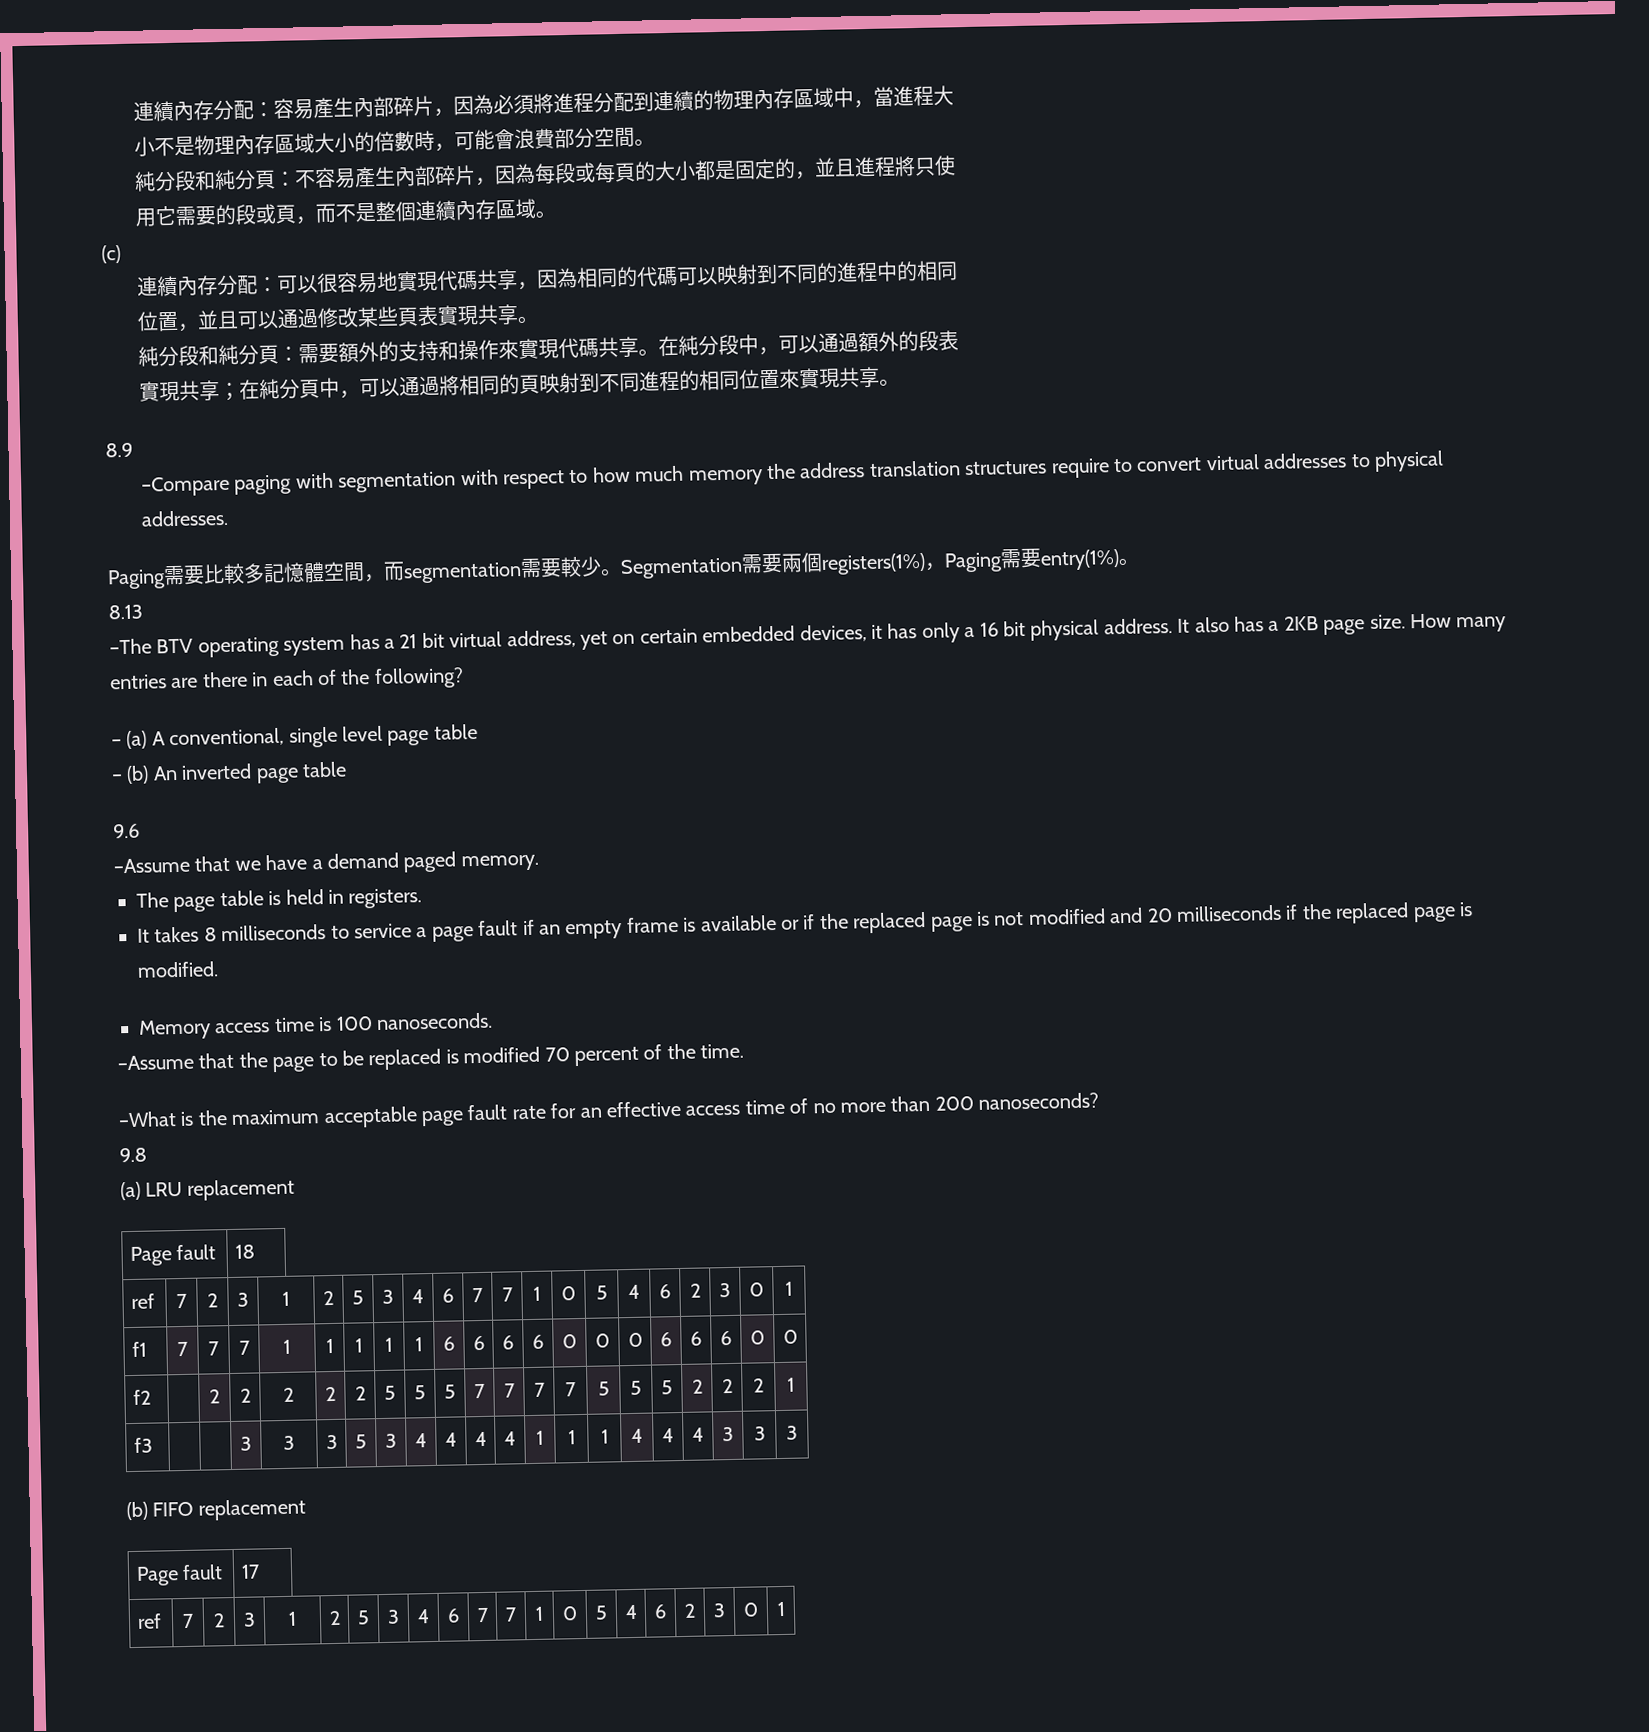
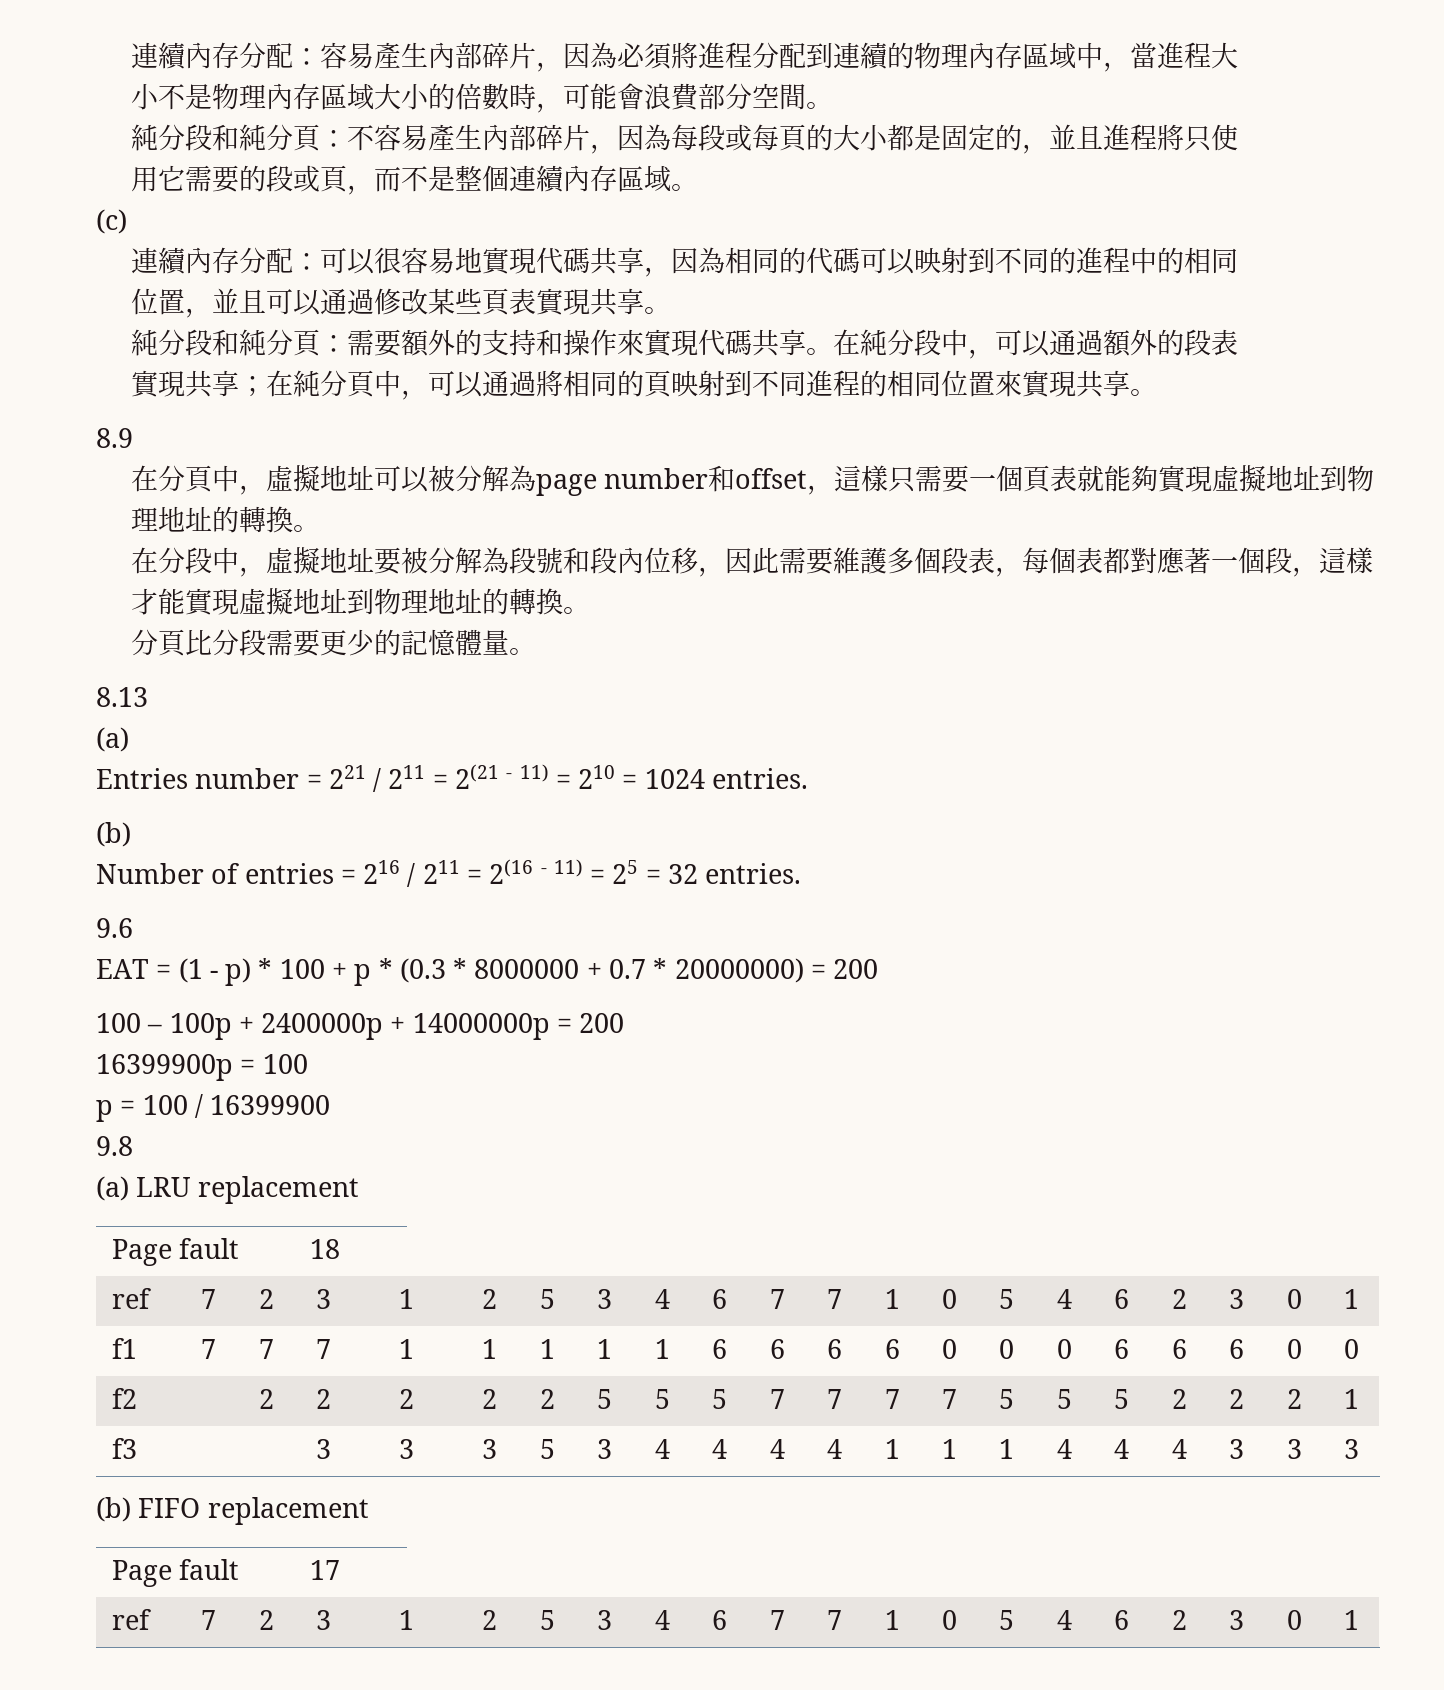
- –Compare paging with segmentation with respect to how much memory the address translation structures require to convert virtual addresses to physical addresses.
- Paging需要比較多記憶體空間，而segmentation需要較少。Segmentation需要兩個registers(1%)，Paging需要entry(1%)。
+ 在分頁中，虛擬地址可以被分解為page number和offset，這樣只需要一個頁表就能夠實現虛擬地址到物理地址的轉換。
+ 在分段中，虛擬地址要被分解為段號和段內位移，因此需要維護多個段表，每個表都對應著一個段，這樣才能實現虛擬地址到物理地址的轉換。
+ 分頁比分段需要更少的記憶體量。
  8.13
- –The BTV operating system has a 21 bit virtual address, yet on certain embedded devices, it has only a 16 bit physical address. It also has a 2KB page size. How many entries are there in each of the following?
- – (a) A conventional, single level page table
- – (b) An inverted page table
+ (a)
+ Entries number = 221 / 211 = 2(21 - 11) = 210 = 1024 entries.
+ (b)
+ Number of entries = 216 / 211 = 2(16 - 11) = 25 = 32 entries.
  9.6
- –Assume that we have a demand paged memory.
- The page table is held in registers.
- It takes 8 milliseconds to service a page fault if an empty frame is available or if the replaced page is not modified and 20 milliseconds if the replaced page is modified.
- Memory access time is 100 nanoseconds.
- –Assume that the page to be replaced is modified 70 percent of the time.
- –What is the maximum acceptable page fault rate for an effective access time of no more than 200 nanoseconds?
+ EAT = (1 - p) * 100 + p * (0.3 * 8000000 + 0.7 * 20000000) = 200
+ 100 – 100p + 2400000p + 14000000p = 200
+ 16399900p = 100
+ p = 100 / 16399900

